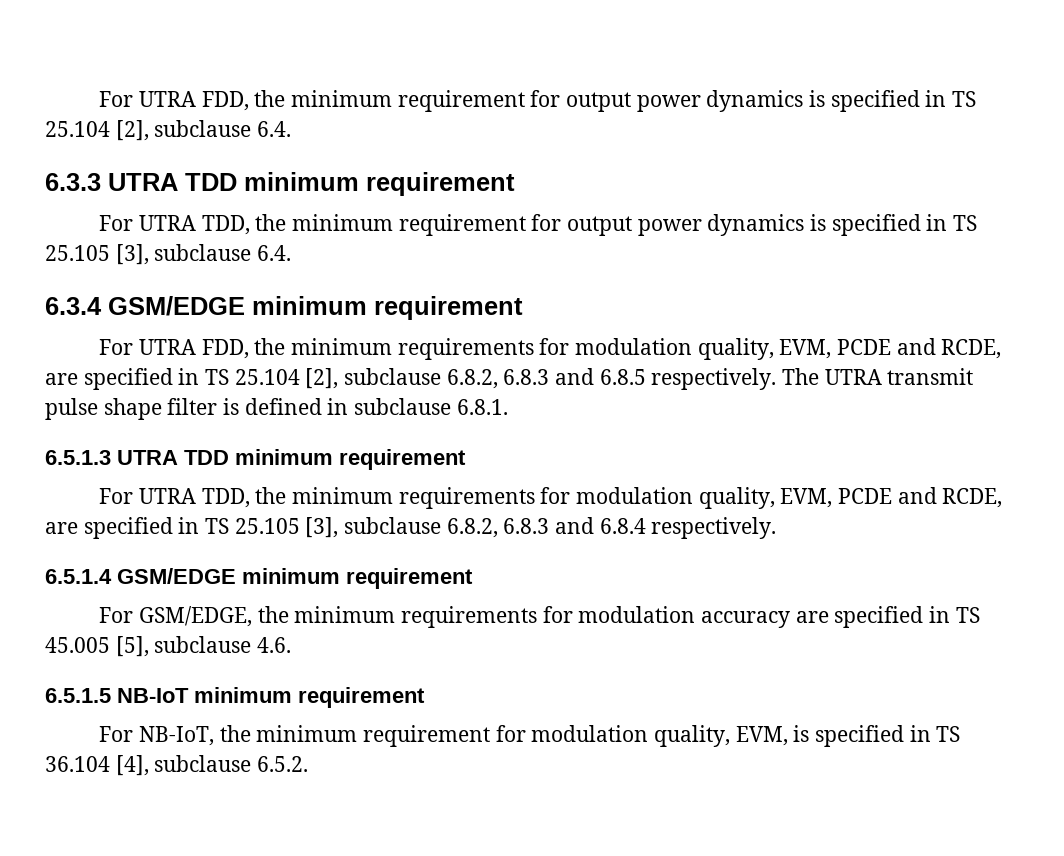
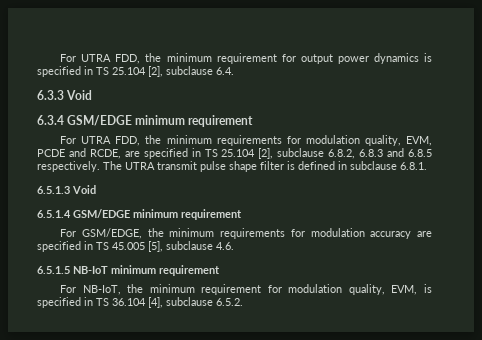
- 6.3.3 UTRA TDD minimum requirement
- For UTRA TDD, the minimum requirement for output power dynamics is specified in TS 25.105 [3], subclause 6.4.
+ 6.3.3 Void
- 6.5.1.3 UTRA TDD minimum requirement
- For UTRA TDD, the minimum requirements for modulation quality, EVM, PCDE and RCDE, are specified in TS 25.105 [3], subclause 6.8.2, 6.8.3 and 6.8.4 respectively.
+ 6.5.1.3 Void

